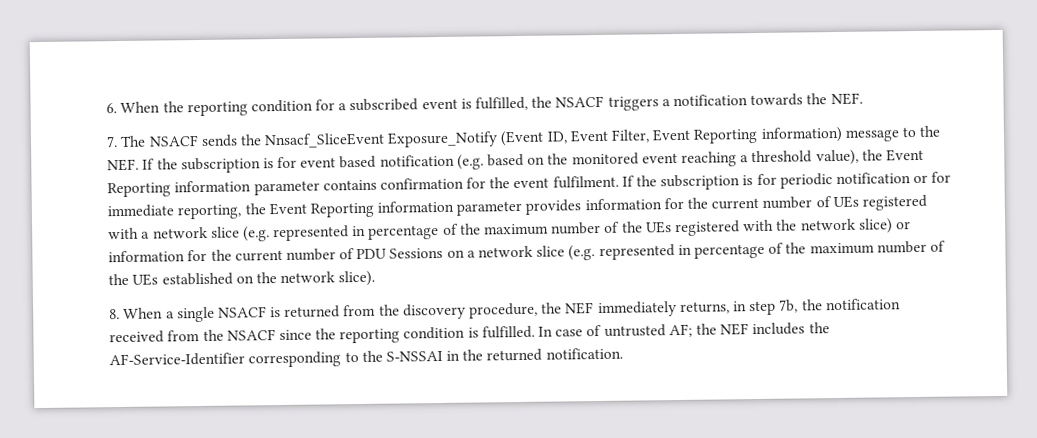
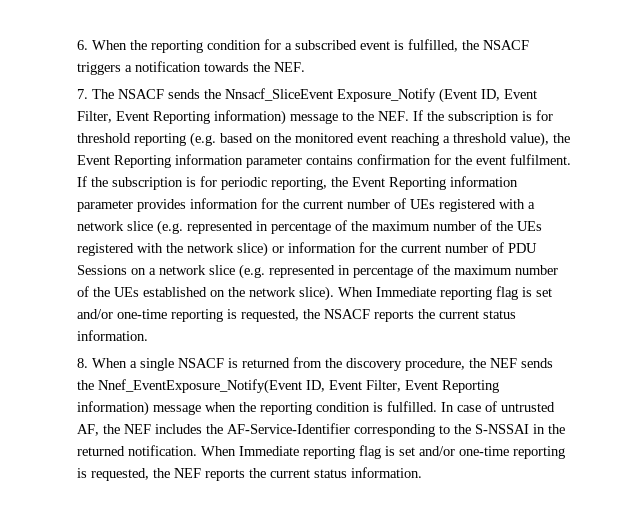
- 7. The NSACF sends the Nnsacf_SliceEvent Exposure_Notify (Event ID, Event Filter, Event Reporting information) message to the NEF. If the subscription is for event based notification (e.g. based on the monitored event reaching a threshold value), the Event Reporting information parameter contains confirmation for the event fulfilment.
+ 7. The NSACF sends the Nnsacf_SliceEvent Exposure_Notify (Event ID, Event Filter, Event Reporting information) message to the NEF. If the subscription is for threshold reporting (e.g. based on the monitored event reaching a threshold value), the Event Reporting information parameter contains confirmation for the event fulfilment.
- If the subscription is for periodic notification or for immediate reporting, the Event Reporting information parameter provides information for the current number of UEs registered with a network slice (e.g. represented in percentage of the maximum number of the UEs registered with the network slice) or information for the current number of PDU Sessions on a network slice (e.g. represented in percentage of the maximum number of the UEs established on the network slice).
+ If the subscription is for periodic reporting, the Event Reporting information parameter provides information for the current number of UEs registered with a network slice (e.g. represented in percentage of the maximum number of the UEs registered with the network slice) or information for the current number of PDU Sessions on a network slice (e.g. represented in percentage of the maximum number of the UEs established on the network slice). When Immediate reporting flag is set and/or one-time reporting is requested, the NSACF reports the current status information.
- 8. When a single NSACF is returned from the discovery procedure, the NEF immediately returns, in step 7b, the notification received from the NSACF since the reporting condition is fulfilled.
+ 8. When a single NSACF is returned from the discovery procedure, the NEF sends the Nnef_EventExposure_Notify(Event ID, Event Filter, Event Reporting information) message when the reporting condition is fulfilled.
- In case of untrusted AF; the NEF includes the AF-Service-Identifier corresponding to the S-NSSAI in the returned notification.
+ In case of untrusted AF, the NEF includes the AF-Service-Identifier corresponding to the S-NSSAI in the returned notification.
+ When Immediate reporting flag is set and/or one-time reporting is requested, the NEF reports the current status information.

